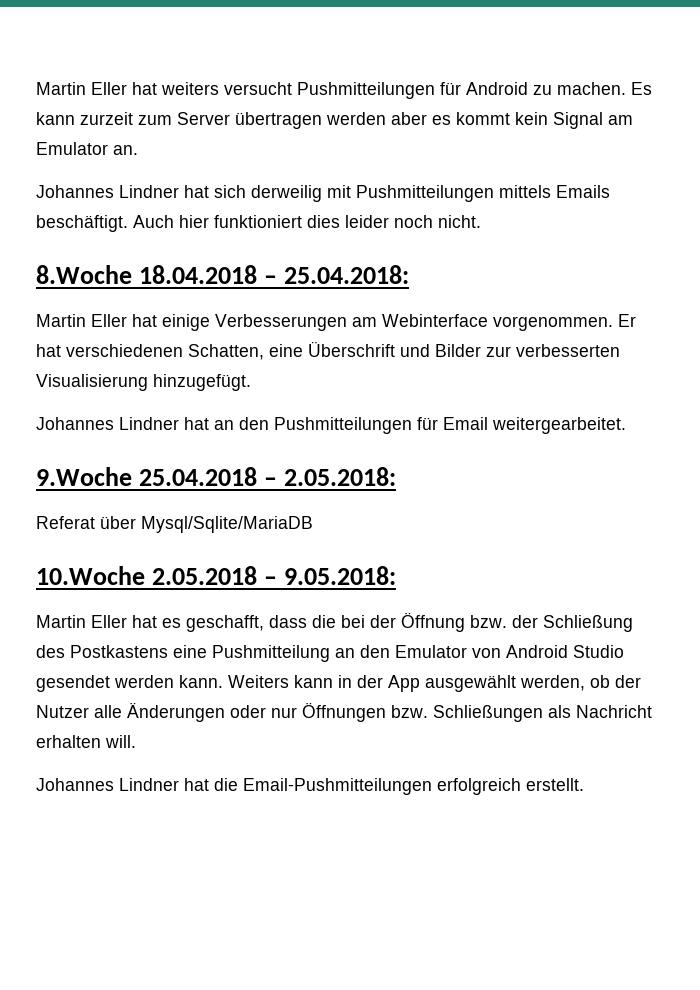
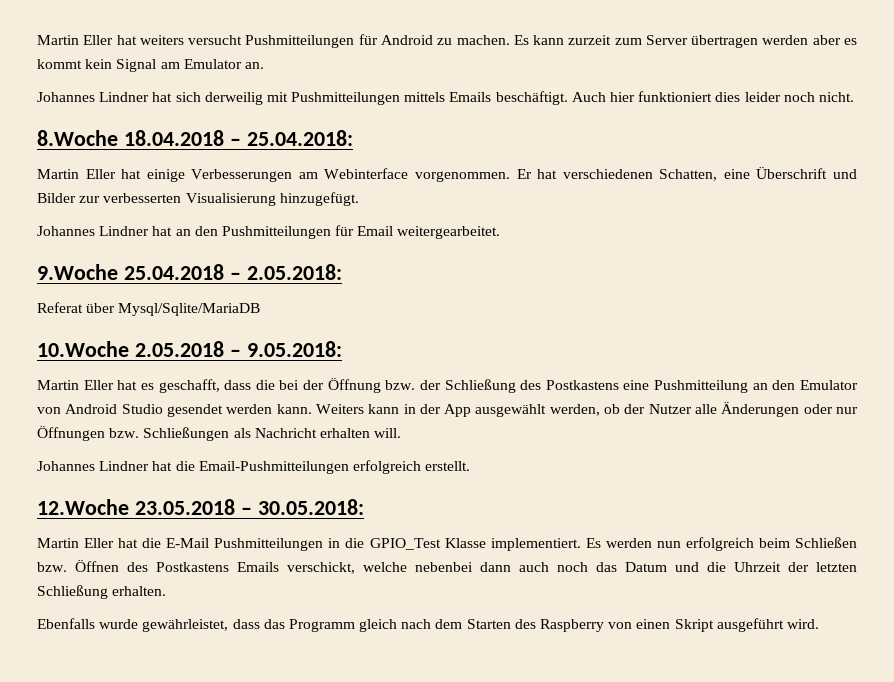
+ 12.Woche 23.05.2018 – 30.05.2018:
+ Martin Eller hat die E-Mail Pushmitteilungen in die GPIO_Test Klasse implementiert. Es werden nun erfolgreich beim Schließen bzw. Öffnen des Postkastens Emails verschickt, welche nebenbei dann auch noch das Datum und die Uhrzeit der letzten Schließung erhalten.
+ Ebenfalls wurde gewährleistet, dass das Programm gleich nach dem Starten des Raspberry von einen Skript ausgeführt wird.

